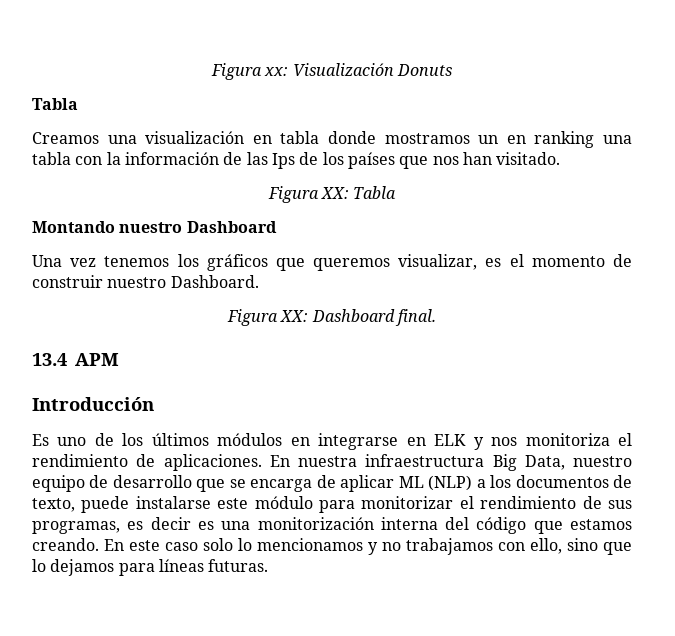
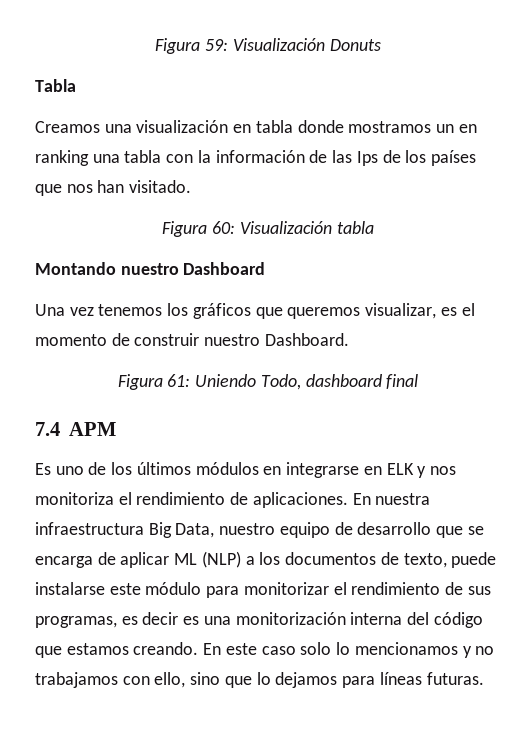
- Figura xx: Visualización Donuts
+ Figura 59: Visualización Donuts
- Figura XX: Tabla
+ Figura 60: Visualización tabla
- Figura XX: Dashboard final.
- 13.4 APM
+ Figura 61: Uniendo Todo, dashboard final
+ 7.4 APM
- Introducción

